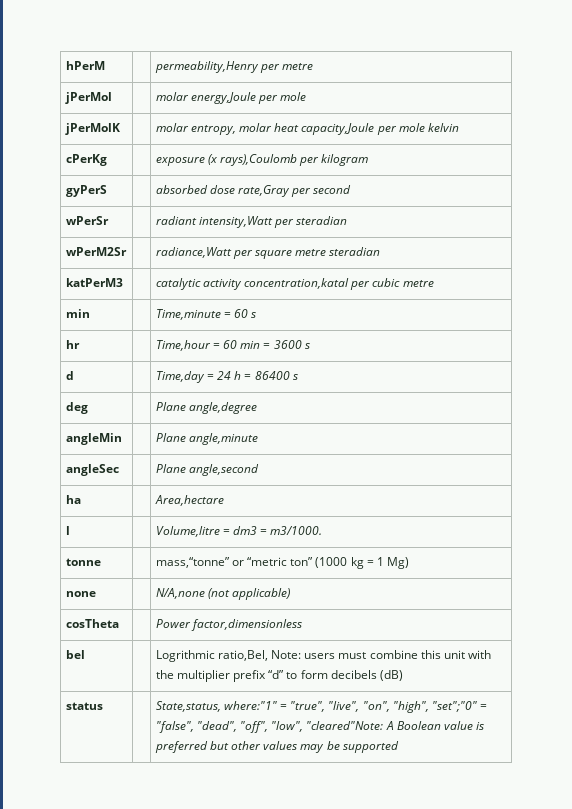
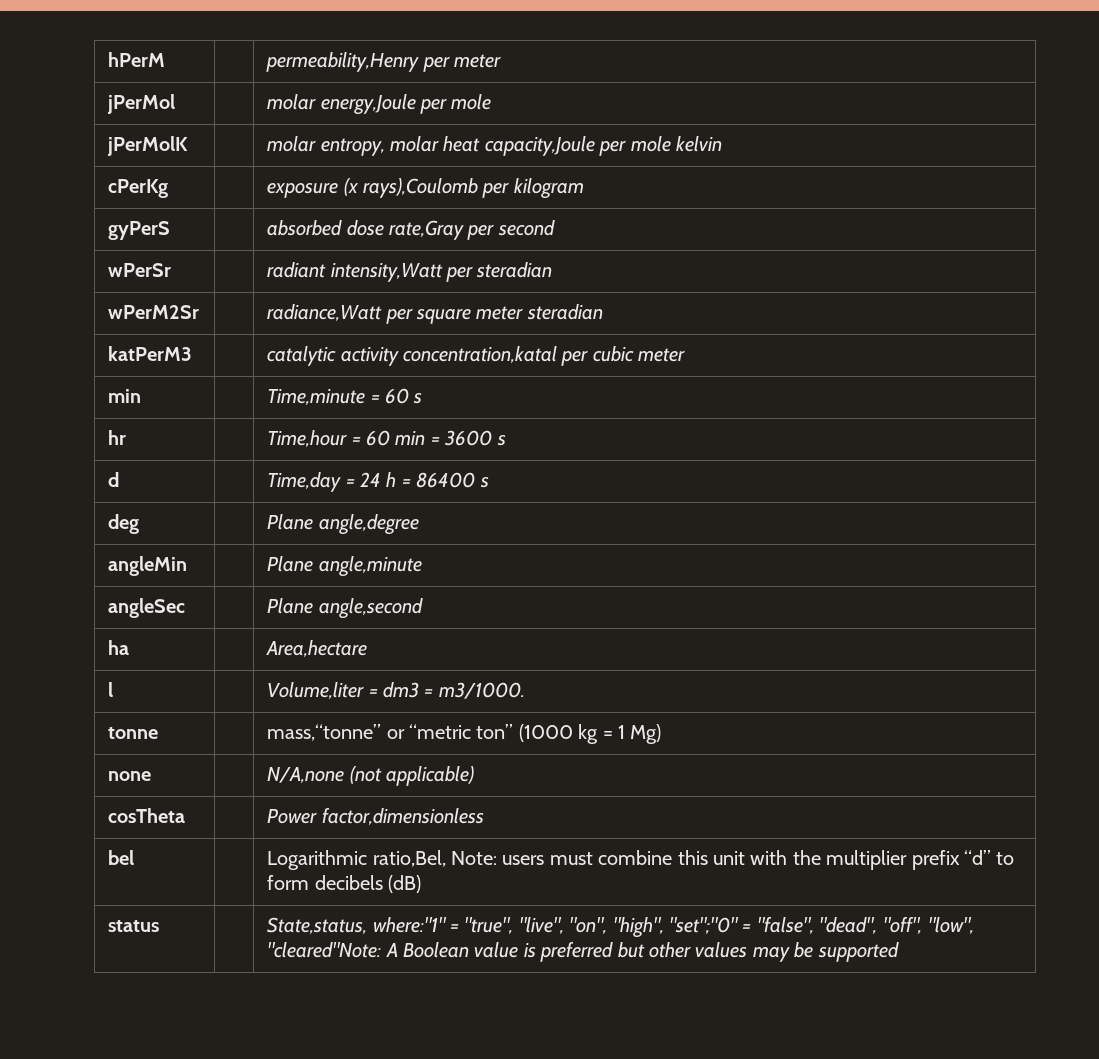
- hPerM | | permeability,Henry per metre
+ hPerM | | permeability,Henry per meter
- wPerM2Sr | | radiance,Watt per square metre steradian
+ wPerM2Sr | | radiance,Watt per square meter steradian
- katPerM3 | | catalytic activity concentration,katal per cubic metre
+ katPerM3 | | catalytic activity concentration,katal per cubic meter
- l | | Volume,litre = dm3 = m3/1000.
+ l | | Volume,liter = dm3 = m3/1000.
- bel | | Logrithmic ratio,Bel, Note: users must combine this unit with the multiplier prefix “d” to form decibels (dB)
+ bel | | Logarithmic ratio,Bel, Note: users must combine this unit with the multiplier prefix “d” to form decibels (dB)

